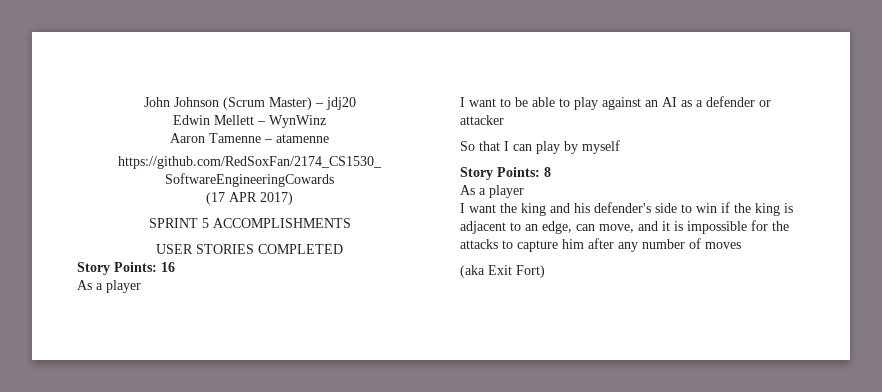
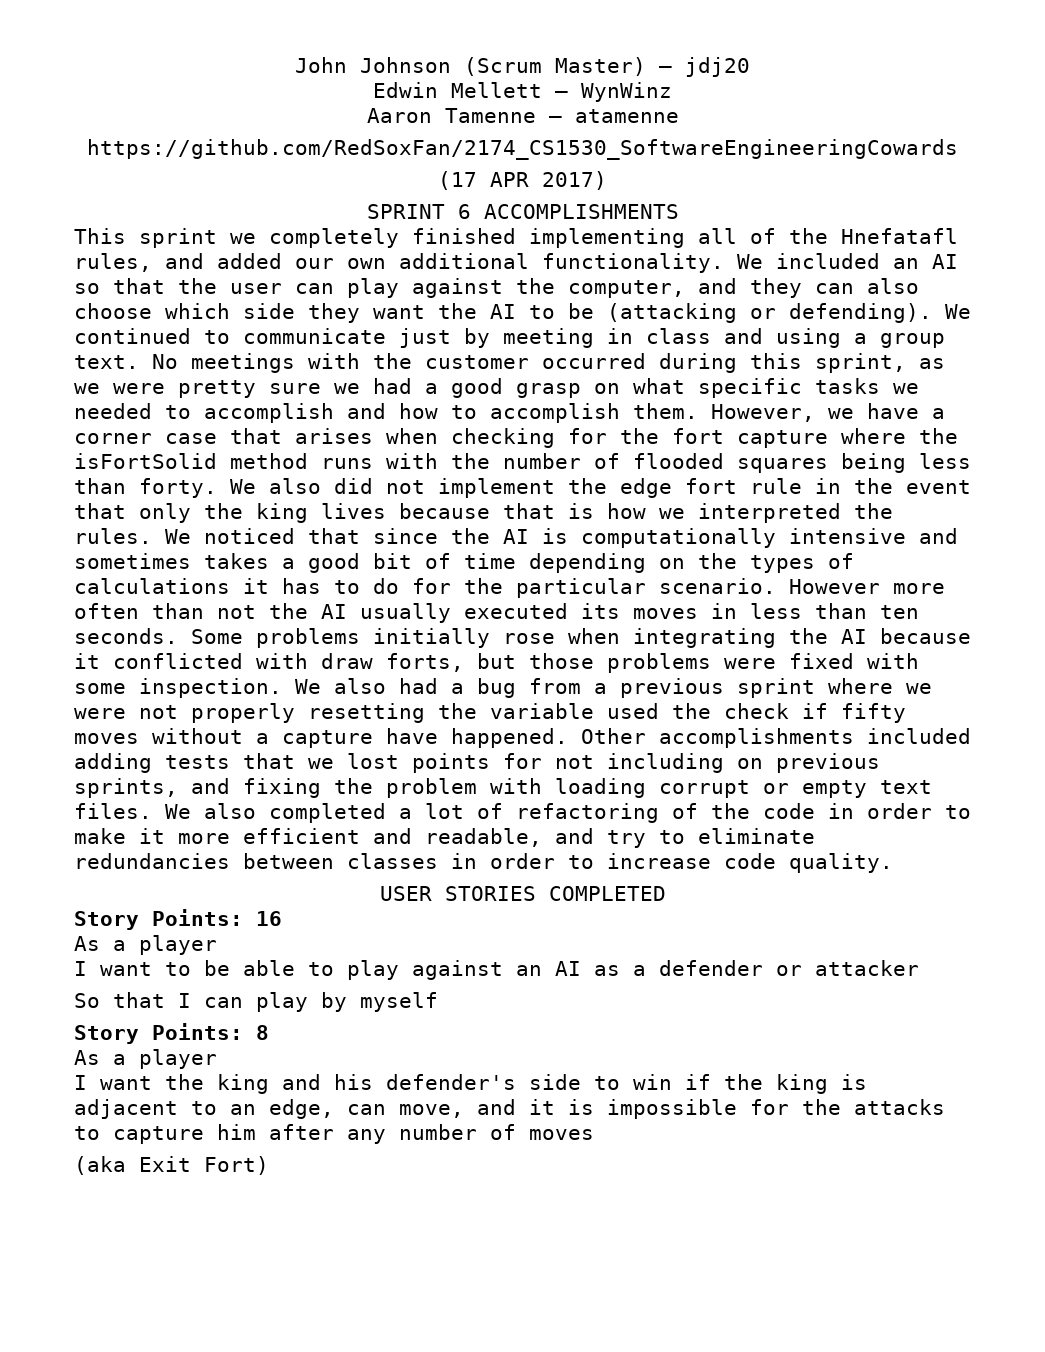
- SPRINT 5 ACCOMPLISHMENTS
+ SPRINT 6 ACCOMPLISHMENTS
+ This sprint we completely finished implementing all of the Hnefatafl rules, and added our own additional functionality. We included an AI so that the user can play against the computer, and they can also choose which side they want the AI to be (attacking or defending). We continued to communicate just by meeting in class and using a group text. No meetings with the customer occurred during this sprint, as we were pretty sure we had a good grasp on what specific tasks we needed to accomplish and how to accomplish them. However, we have a corner case that arises when checking for the fort capture where the isFortSolid method runs with the number of flooded squares being less than forty. We also did not implement the edge fort rule in the event that only the king lives because that is how we interpreted the rules. We noticed that since the AI is computationally intensive and sometimes takes a good bit of time depending on the types of calculations it has to do for the particular scenario. However more often than not the AI usually executed its moves in less than ten seconds. Some problems initially rose when integrating the AI because it conflicted with draw forts, but those problems were fixed with some inspection. We also had a bug from a previous sprint where we were not properly resetting the variable used the check if fifty moves without a capture have happened. Other accomplishments included adding tests that we lost points for not including on previous sprints, and fixing the problem with loading corrupt or empty text files. We also completed a lot of refactoring of the code in order to make it more efficient and readable, and try to eliminate redundancies between classes in order to increase code quality.

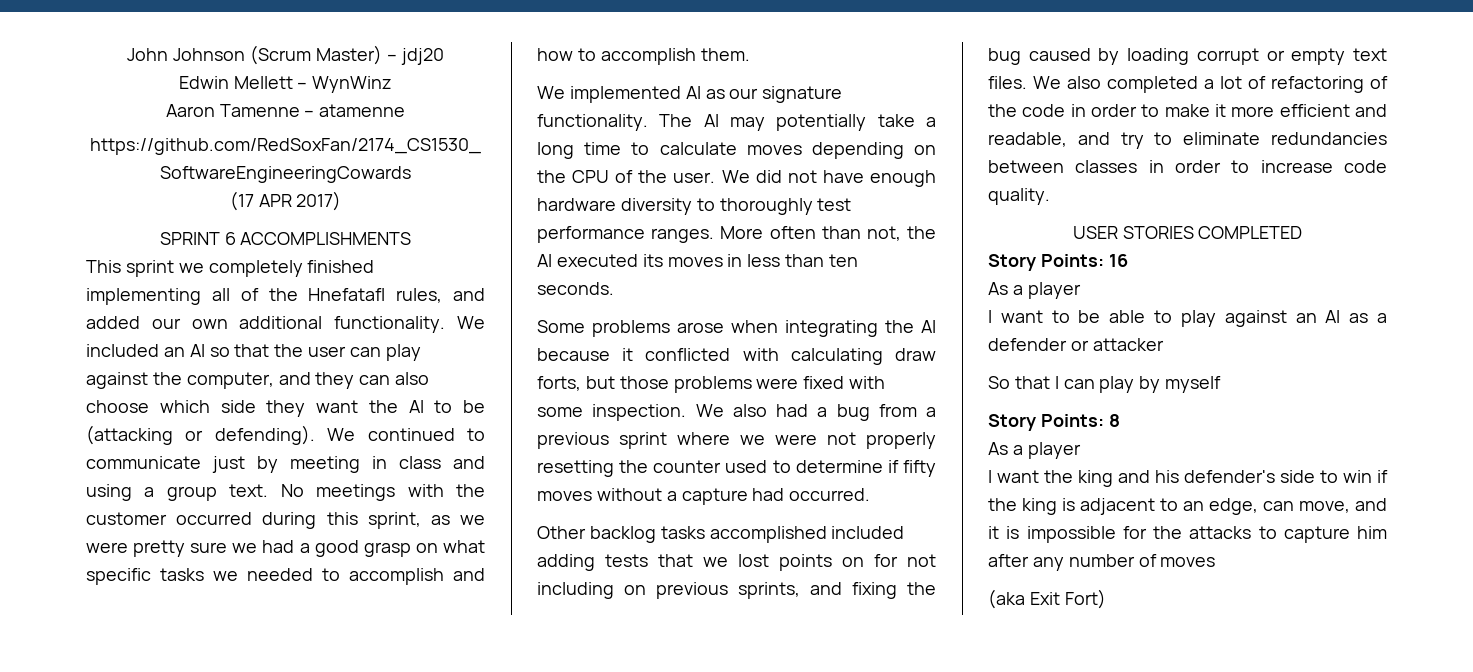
- No meetings with the customer occurred during this sprint, as we were pretty sure we had a good grasp on what specific tasks we needed to accomplish and how to accomplish them. However, we have a corner case that arises when checking for the fort capture where the isFortSolid method runs with the number of flooded squares being less than forty. We also did not implement the edge fort rule in the event that only the king lives because that is how we interpreted the rules. We noticed that since the AI is computationally intensive and sometimes takes a good bit of time depending on the types of calculations it has to do for the particular scenario. However more often than not the AI usually executed its moves in less than ten seconds. Some problems initially rose when integrating the AI because it conflicted with draw forts, but those problems were fixed with some inspection.
+ No meetings with the customer occurred during this sprint, as we were pretty sure we had a good grasp on what specific tasks we needed to accomplish and how to accomplish them.
+ We implemented AI as our signature functionality. The AI may potentially take a long time to calculate moves depending on the CPU of the user. We did not have enough hardware diversity to thoroughly test performance ranges. More often than not, the AI executed its moves in less than ten seconds.
+ Some problems arose when integrating the AI because it conflicted with calculating draw forts, but those problems were fixed with some inspection.
- We also had a bug from a previous sprint where we were not properly resetting the variable used the check if fifty moves without a capture have happened. Other accomplishments included adding tests that we lost points for not including on previous sprints, and fixing the problem with loading corrupt or empty text files.
+ We also had a bug from a previous sprint where we were not properly resetting the counter used to determine if fifty moves without a capture had occurred.
+ Other backlog tasks accomplished included adding tests that we lost points on for not including on previous sprints, and fixing the bug caused by loading corrupt or empty text files.

